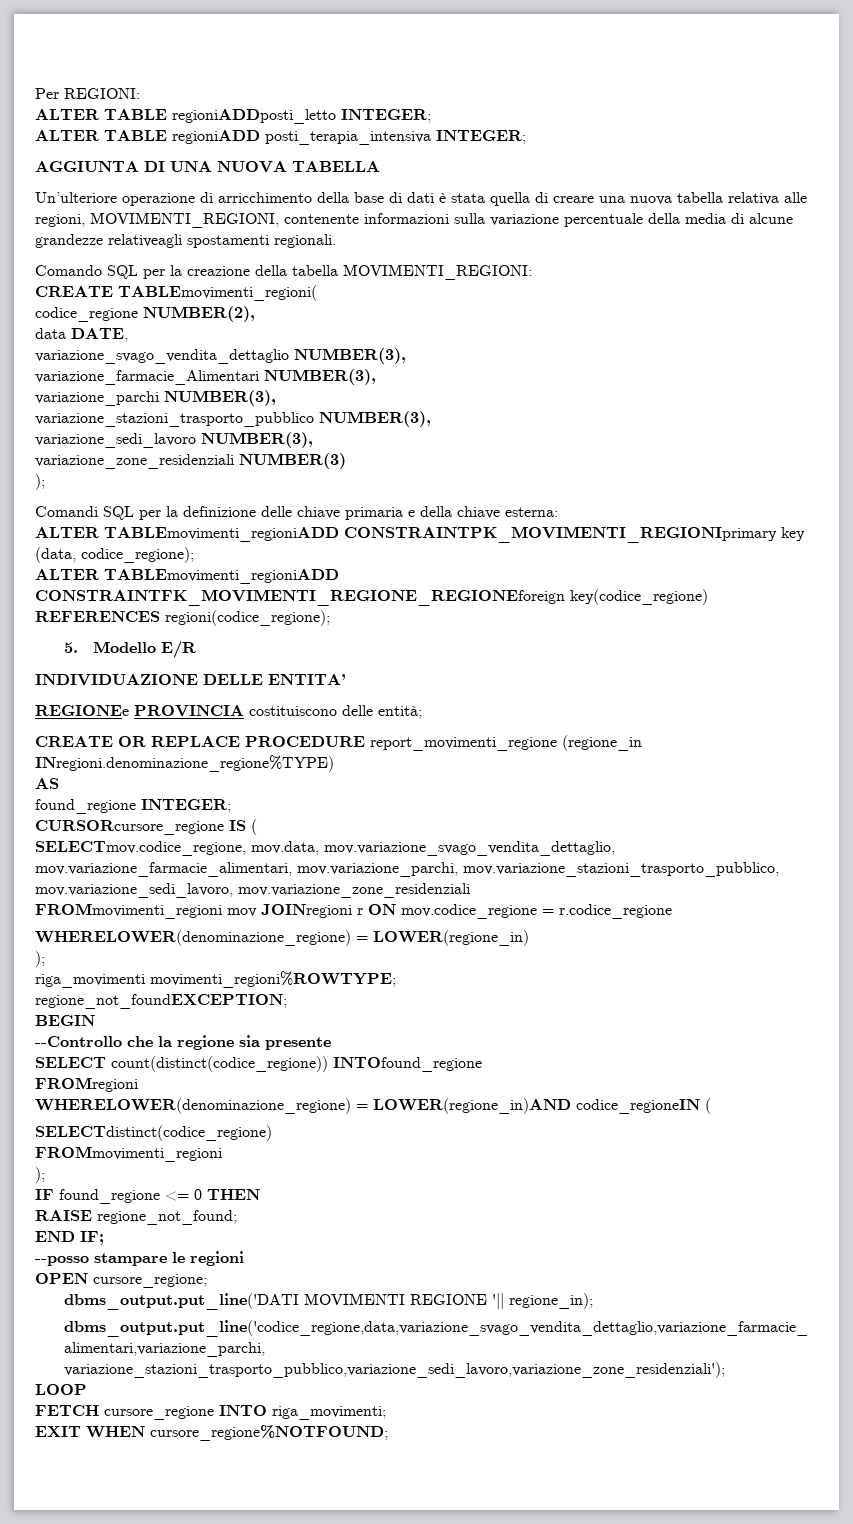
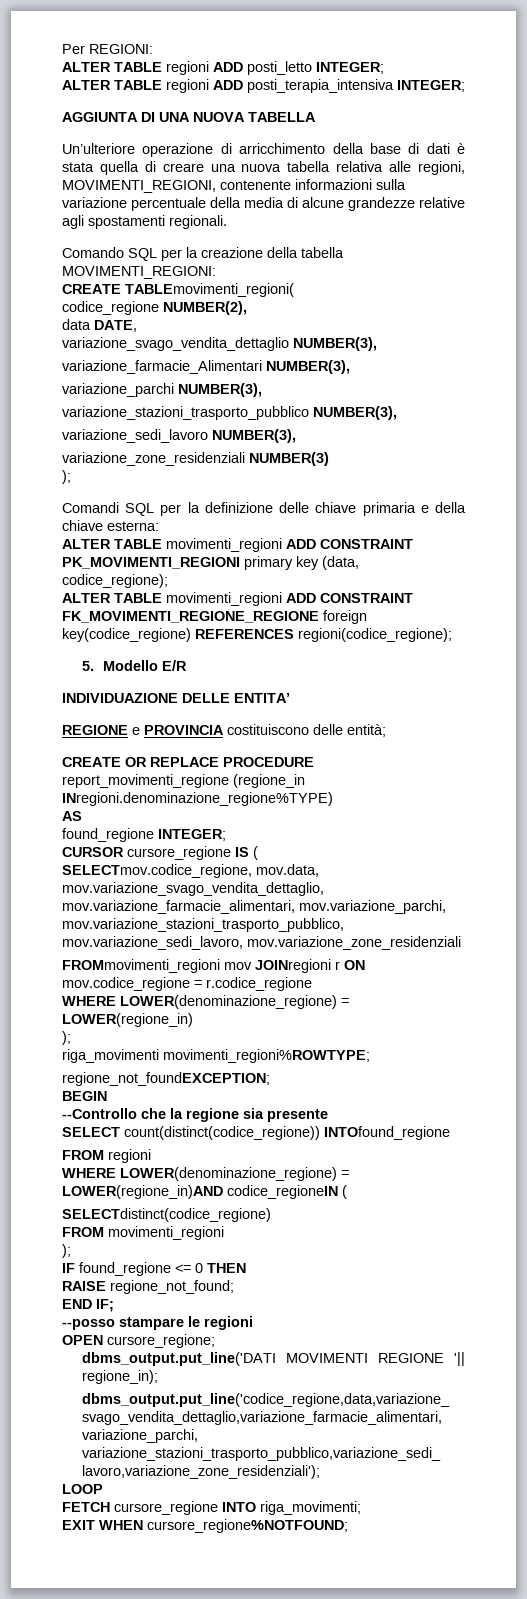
- ALTER TABLE regioniADDposti_letto INTEGER;
+ ALTER TABLE regioni ADD posti_letto INTEGER;
- ALTER TABLE regioniADD posti_terapia_intensiva INTEGER;
+ ALTER TABLE regioni ADD posti_terapia_intensiva INTEGER;
- Un’ulteriore operazione di arricchimento della base di dati è stata quella di creare una nuova tabella relativa alle regioni, MOVIMENTI_REGIONI, contenente informazioni sulla variazione percentuale della media di alcune grandezze relativeagli spostamenti regionali.
+ Un’ulteriore operazione di arricchimento della base di dati è stata quella di creare una nuova tabella relativa alle regioni, MOVIMENTI_REGIONI, contenente informazioni sulla variazione percentuale della media di alcune grandezze relative agli spostamenti regionali.
- ALTER TABLEmovimenti_regioniADD CONSTRAINTPK_MOVIMENTI_REGIONIprimary key (data, codice_regione);
- ALTER TABLEmovimenti_regioniADD CONSTRAINTFK_MOVIMENTI_REGIONE_REGIONEforeign key(codice_regione) REFERENCES regioni(codice_regione);
+ ALTER TABLE movimenti_regioni ADD CONSTRAINT PK_MOVIMENTI_REGIONI primary key (data, codice_regione);
+ ALTER TABLE movimenti_regioni ADD CONSTRAINT FK_MOVIMENTI_REGIONE_REGIONE foreign key(codice_regione) REFERENCES regioni(codice_regione);
- REGIONEe PROVINCIA costituiscono delle entità;
+ REGIONE e PROVINCIA costituiscono delle entità;
- CURSORcursore_regione IS (
+ CURSOR cursore_regione IS (
- WHERELOWER(denominazione_regione) = LOWER(regione_in)
+ WHERE LOWER(denominazione_regione) = LOWER(regione_in)
- FROMregioni
- WHERELOWER(denominazione_regione) = LOWER(regione_in)AND codice_regioneIN (
+ FROM regioni
+ WHERE LOWER(denominazione_regione) = LOWER(regione_in)AND codice_regioneIN (
  SELECTdistinct(codice_regione)
- FROMmovimenti_regioni
+ FROM movimenti_regioni

